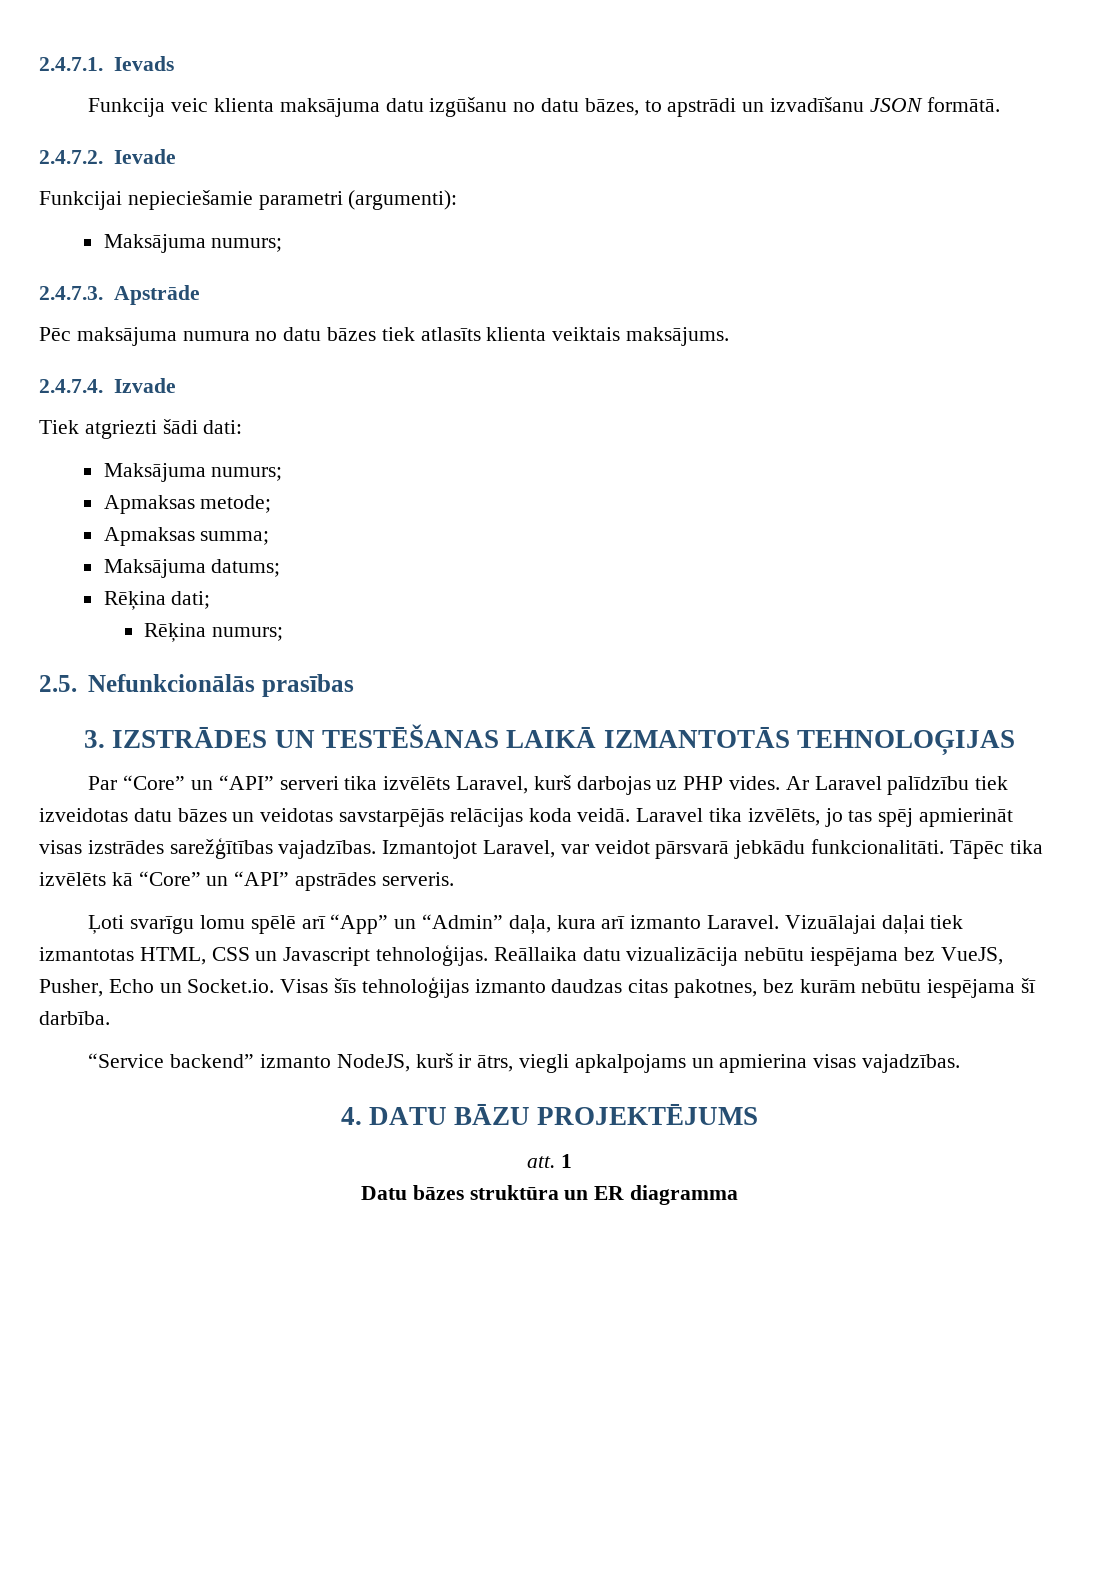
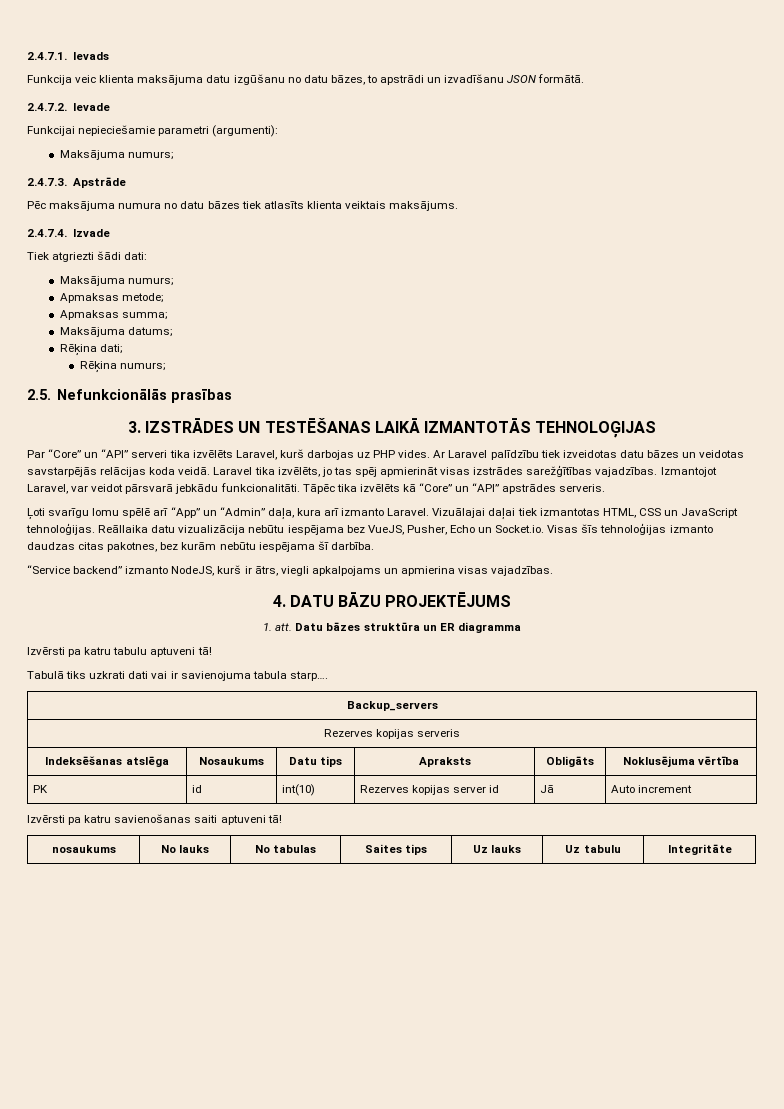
- Vizuālajai daļai tiek izmantotas HTML, CSS un Javascript tehnoloģijas.
+ Vizuālajai daļai tiek izmantotas HTML, CSS un JavaScript tehnoloģijas.
- att. 1
- Datu bāzes struktūra un ER diagramma
+ 1. att. Datu bāzes struktūra un ER diagramma
+ Izvērsti pa katru tabulu aptuveni tā!
+ Tabulā tiks uzkrati dati vai ir savienojuma tabula starp….
+ Backup_servers
+ Rezerves kopijas serveris
+ Indeksēšanas atslēga | Nosaukums | Datu tips | Apraksts | Obligāts | Noklusējuma vērtība
+ PK | id | int(10) | Rezerves kopijas server id | Jā | Auto increment
+ Izvērsti pa katru savienošanas saiti aptuveni tā!
+ nosaukums | No lauks | No tabulas | Saites tips | Uz lauks | Uz tabulu | Integritāte

